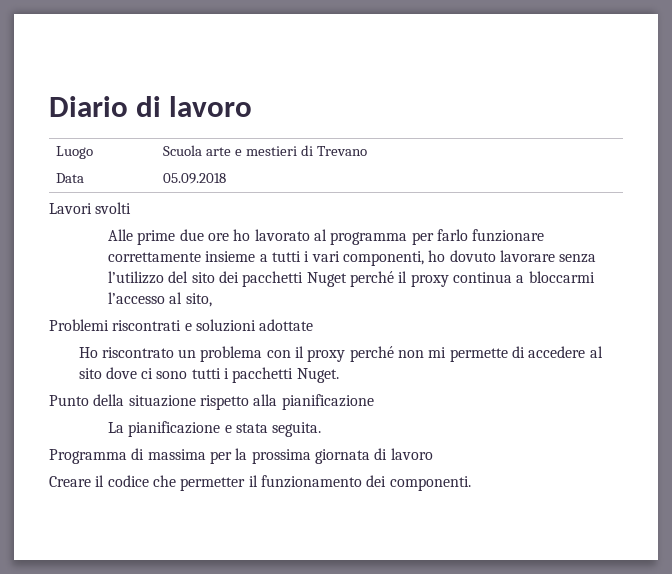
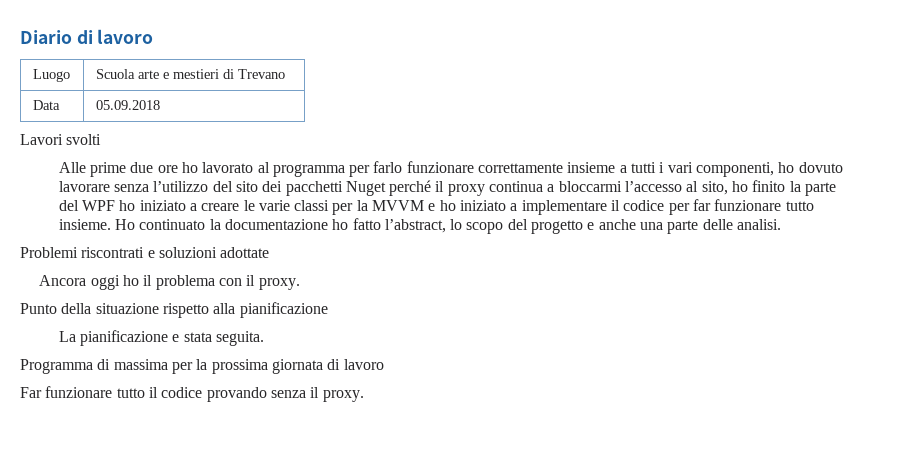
- Alle prime due ore ho lavorato al programma per farlo funzionare correttamente insieme a tutti i vari componenti, ho dovuto lavorare senza l’utilizzo del sito dei pacchetti Nuget perché il proxy continua a bloccarmi l’accesso al sito,
+ Alle prime due ore ho lavorato al programma per farlo funzionare correttamente insieme a tutti i vari componenti, ho dovuto lavorare senza l’utilizzo del sito dei pacchetti Nuget perché il proxy continua a bloccarmi l’accesso al sito, ho finito la parte del WPF ho iniziato a creare le varie classi per la MVVM e ho iniziato a implementare il codice per far funzionare tutto insieme. Ho continuato la documentazione ho fatto l’abstract, lo scopo del progetto e anche una parte delle analisi.
- Ho riscontrato un problema con il proxy perché non mi permette di accedere al sito dove ci sono tutti i pacchetti Nuget.
+ Ancora oggi ho il problema con il proxy.
- Creare il codice che permetter il funzionamento dei componenti.
+ Far funzionare tutto il codice provando senza il proxy.

